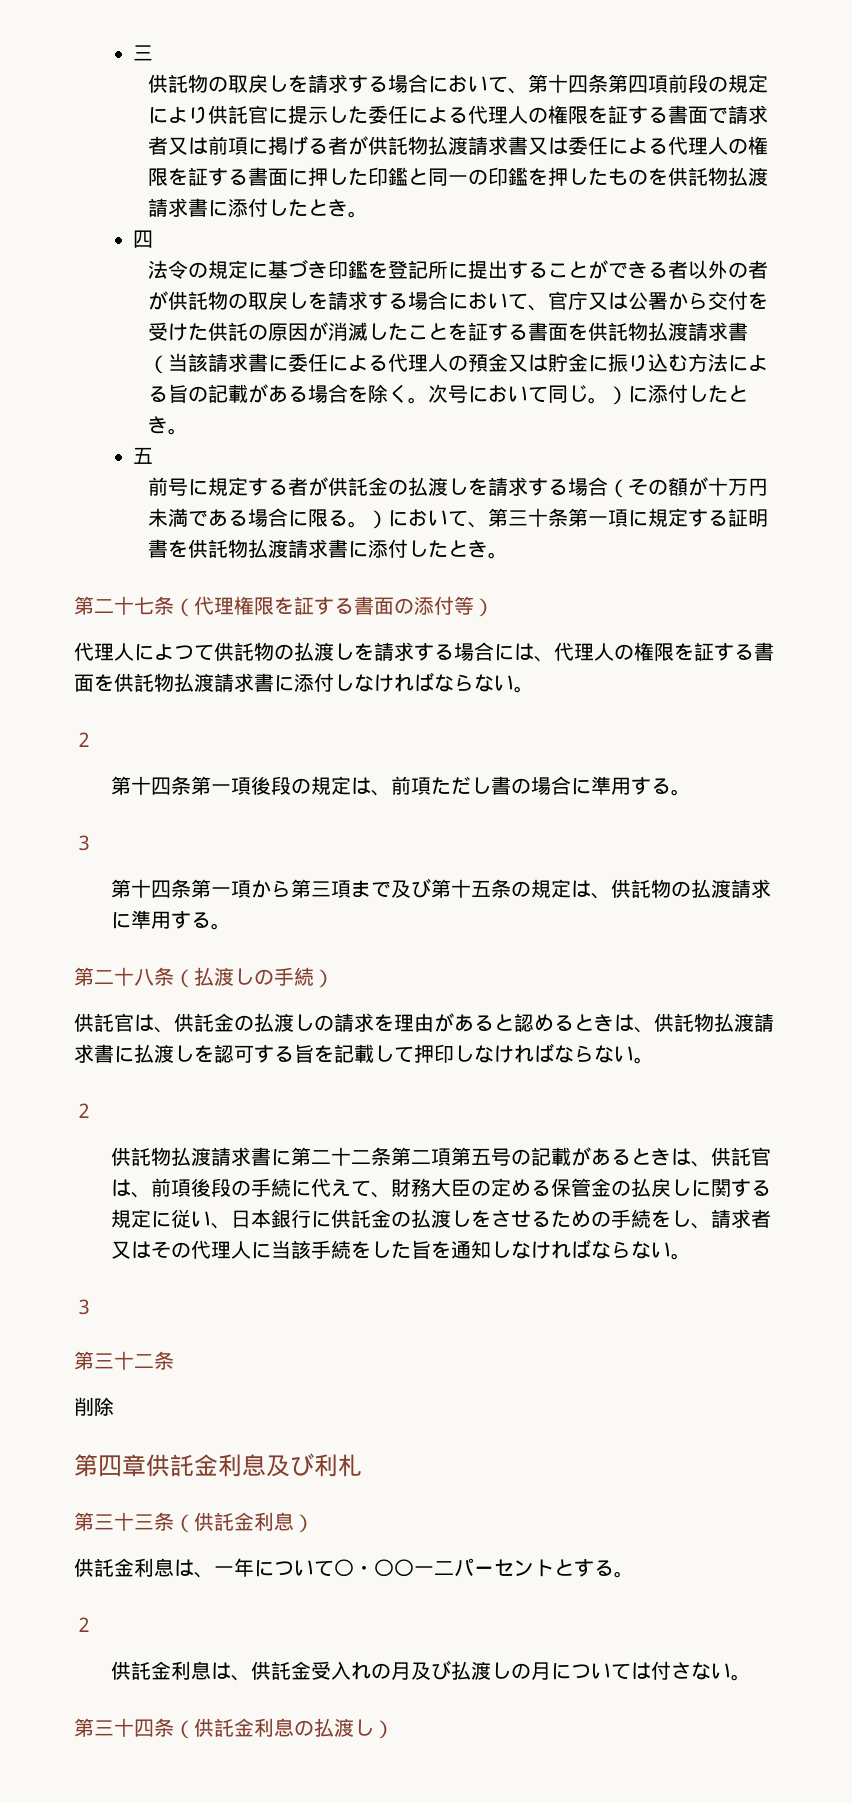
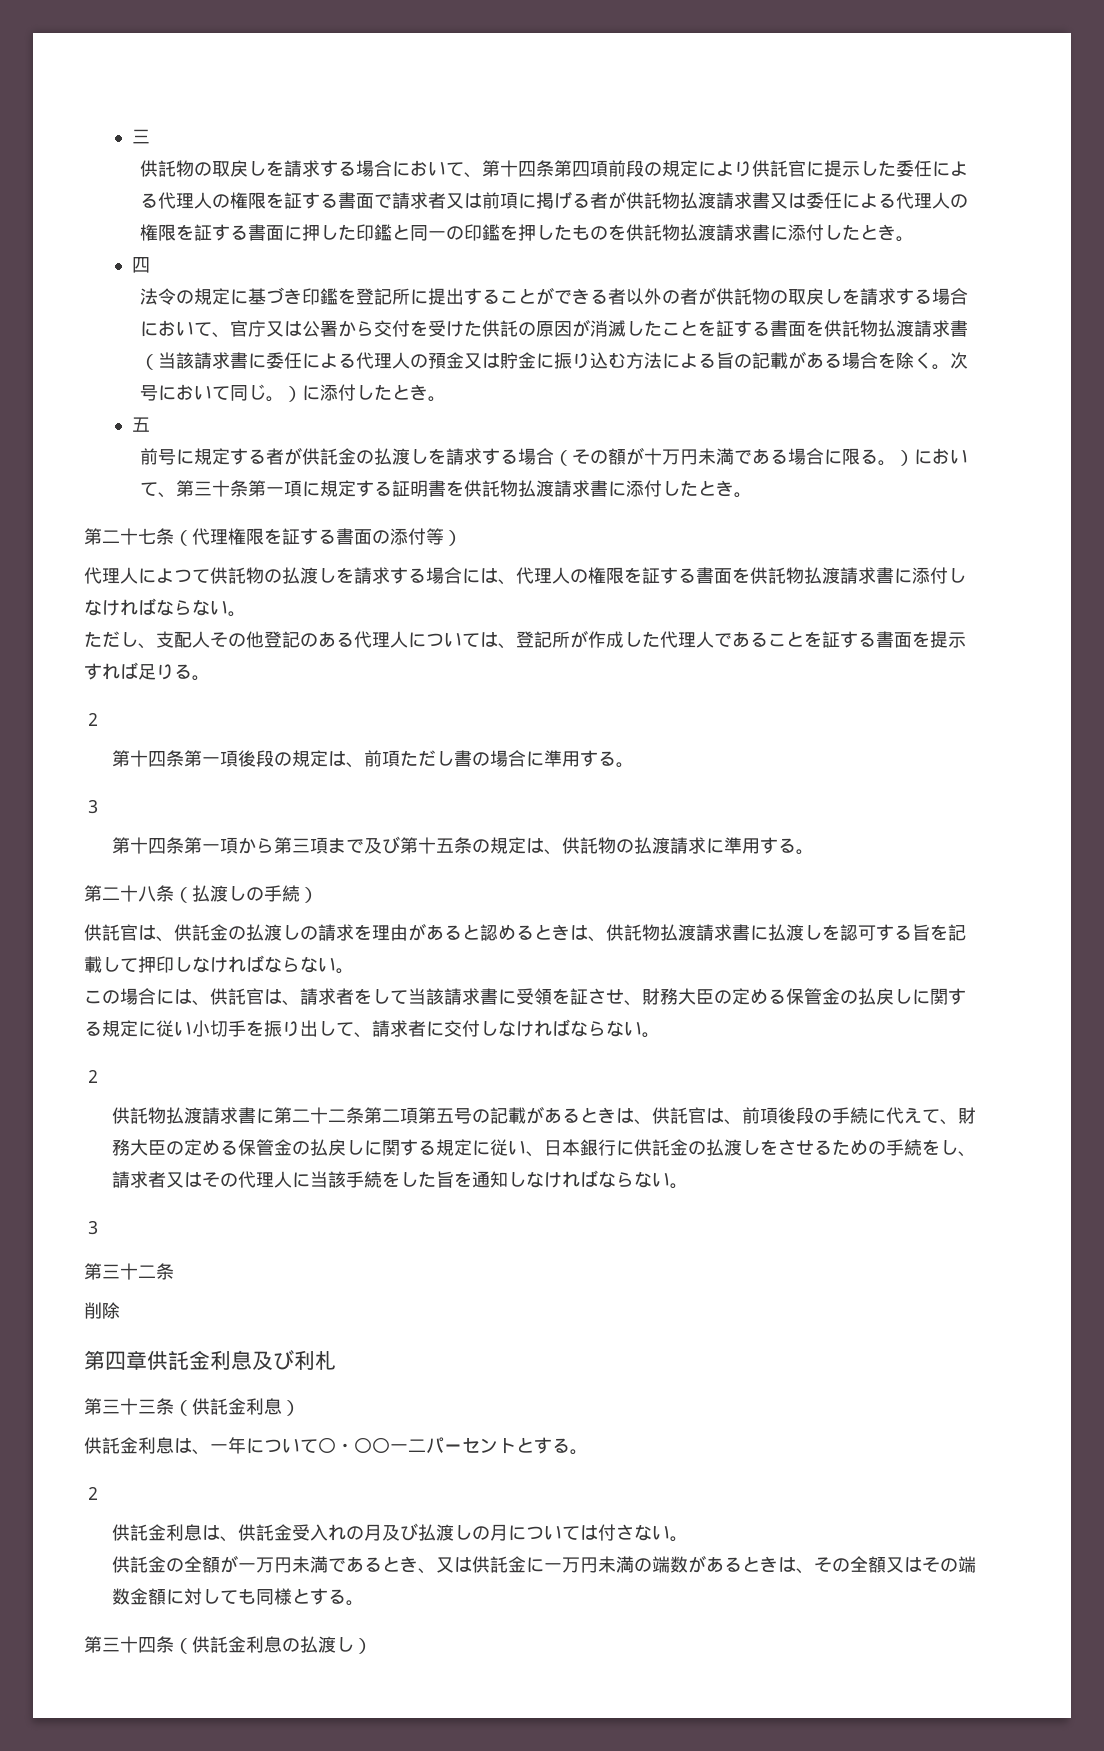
+ ただし、支配人その他登記のある代理人については、登記所が作成した代理人であることを証する書面を提示すれば足りる。
+ この場合には、供託官は、請求者をして当該請求書に受領を証させ、財務大臣の定める保管金の払戻しに関する規定に従い小切手を振り出して、請求者に交付しなければならない。
+ 供託金の全額が一万円未満であるとき、又は供託金に一万円未満の端数があるときは、その全額又はその端数金額に対しても同様とする。

